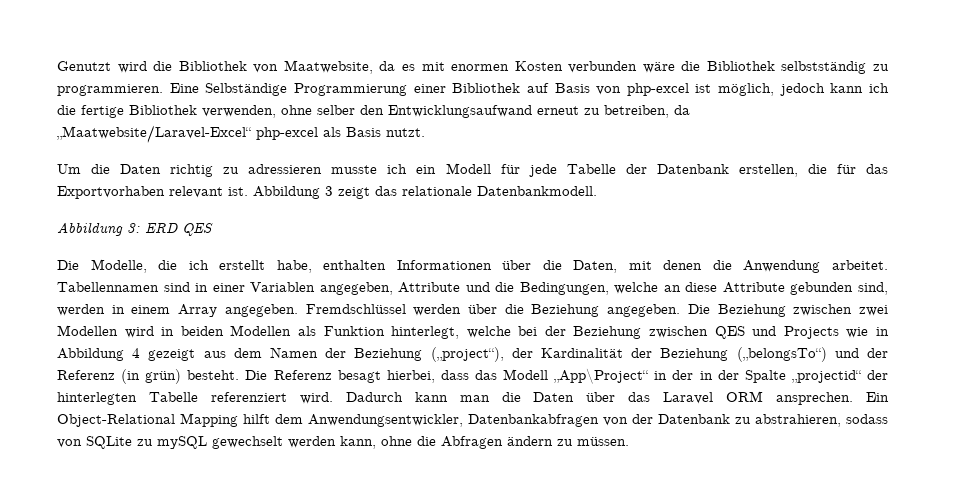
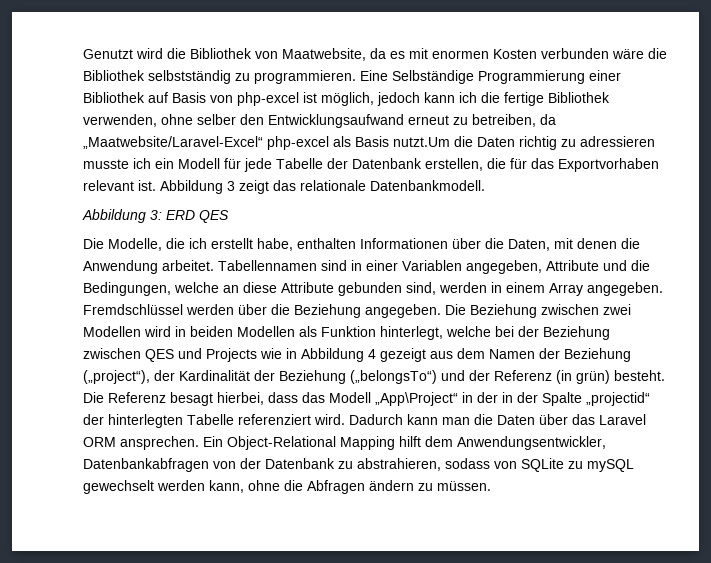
- Eine Selbständige Programmierung einer Bibliothek auf Basis von php-excel ist möglich, jedoch kann ich die fertige Bibliothek verwenden, ohne selber den Entwicklungsaufwand erneut zu betreiben, da „Maatwebsite/Laravel-Excel“ php-excel als Basis nutzt.
- Um die Daten richtig zu adressieren musste ich ein Modell für jede Tabelle der Datenbank erstellen, die für das Exportvorhaben relevant ist.
+ Eine Selbständige Programmierung einer Bibliothek auf Basis von php-excel ist möglich, jedoch kann ich die fertige Bibliothek verwenden, ohne selber den Entwicklungsaufwand erneut zu betreiben, da „Maatwebsite/Laravel-Excel“ php-excel als Basis nutzt.Um die Daten richtig zu adressieren musste ich ein Modell für jede Tabelle der Datenbank erstellen, die für das Exportvorhaben relevant ist.

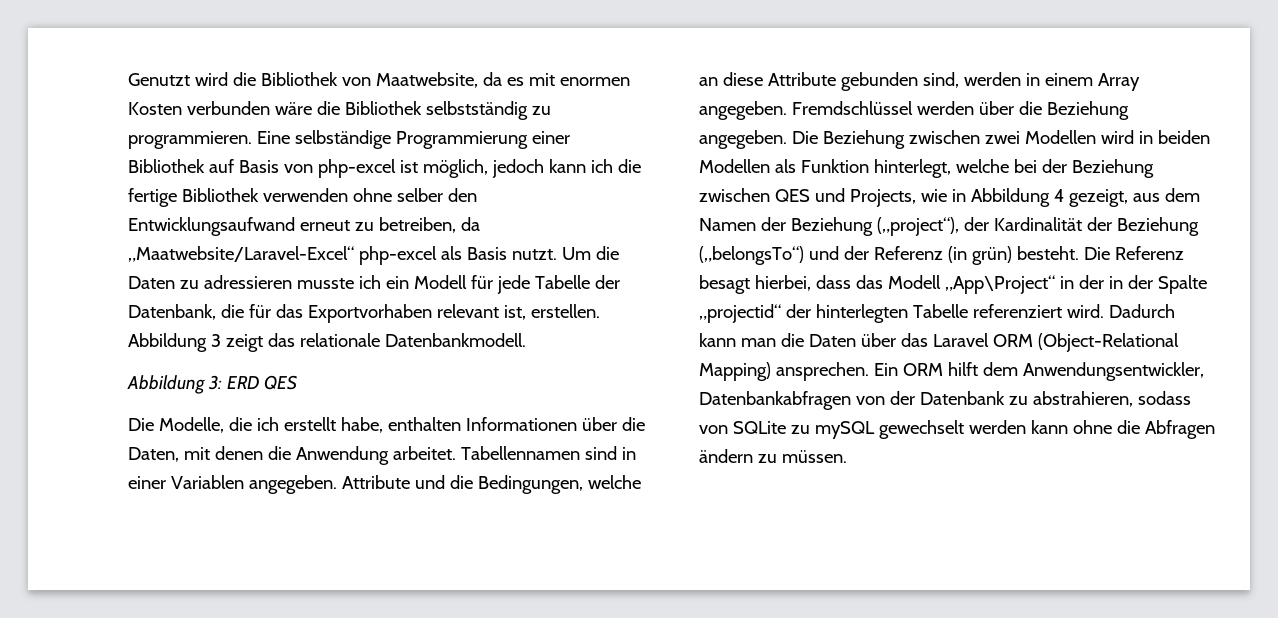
- Eine Selbständige Programmierung einer Bibliothek auf Basis von php-excel ist möglich, jedoch kann ich die fertige Bibliothek verwenden, ohne selber den Entwicklungsaufwand erneut zu betreiben, da „Maatwebsite/Laravel-Excel“ php-excel als Basis nutzt.Um die Daten richtig zu adressieren musste ich ein Modell für jede Tabelle der Datenbank erstellen, die für das Exportvorhaben relevant ist.
+ Eine selbständige Programmierung einer Bibliothek auf Basis von php-excel ist möglich, jedoch kann ich die fertige Bibliothek verwenden ohne selber den Entwicklungsaufwand erneut zu betreiben, da „Maatwebsite/Laravel-Excel“ php-excel als Basis nutzt. Um die Daten zu adressieren musste ich ein Modell für jede Tabelle der Datenbank, die für das Exportvorhaben relevant ist, erstellen.
- Tabellennamen sind in einer Variablen angegeben, Attribute und die Bedingungen, welche an diese Attribute gebunden sind, werden in einem Array angegeben.
+ Tabellennamen sind in einer Variablen angegeben. Attribute und die Bedingungen, welche an diese Attribute gebunden sind, werden in einem Array angegeben.
- Die Beziehung zwischen zwei Modellen wird in beiden Modellen als Funktion hinterlegt, welche bei der Beziehung zwischen QES und Projects wie in Abbildung 4 gezeigt aus dem Namen der Beziehung („project“), der Kardinalität der Beziehung („belongsTo“) und der Referenz (in grün) besteht.
+ Die Beziehung zwischen zwei Modellen wird in beiden Modellen als Funktion hinterlegt, welche bei der Beziehung zwischen QES und Projects, wie in Abbildung 4 gezeigt, aus dem Namen der Beziehung („project“), der Kardinalität der Beziehung („belongsTo“) und der Referenz (in grün) besteht.
- Dadurch kann man die Daten über das Laravel ORM ansprechen. Ein Object-Relational Mapping hilft dem Anwendungsentwickler, Datenbankabfragen von der Datenbank zu abstrahieren, sodass von SQLite zu mySQL gewechselt werden kann, ohne die Abfragen ändern zu müssen.
+ Dadurch kann man die Daten über das Laravel ORM (Object-Relational Mapping) ansprechen. Ein ORM hilft dem Anwendungsentwickler, Datenbankabfragen von der Datenbank zu abstrahieren, sodass von SQLite zu mySQL gewechselt werden kann ohne die Abfragen ändern zu müssen.

